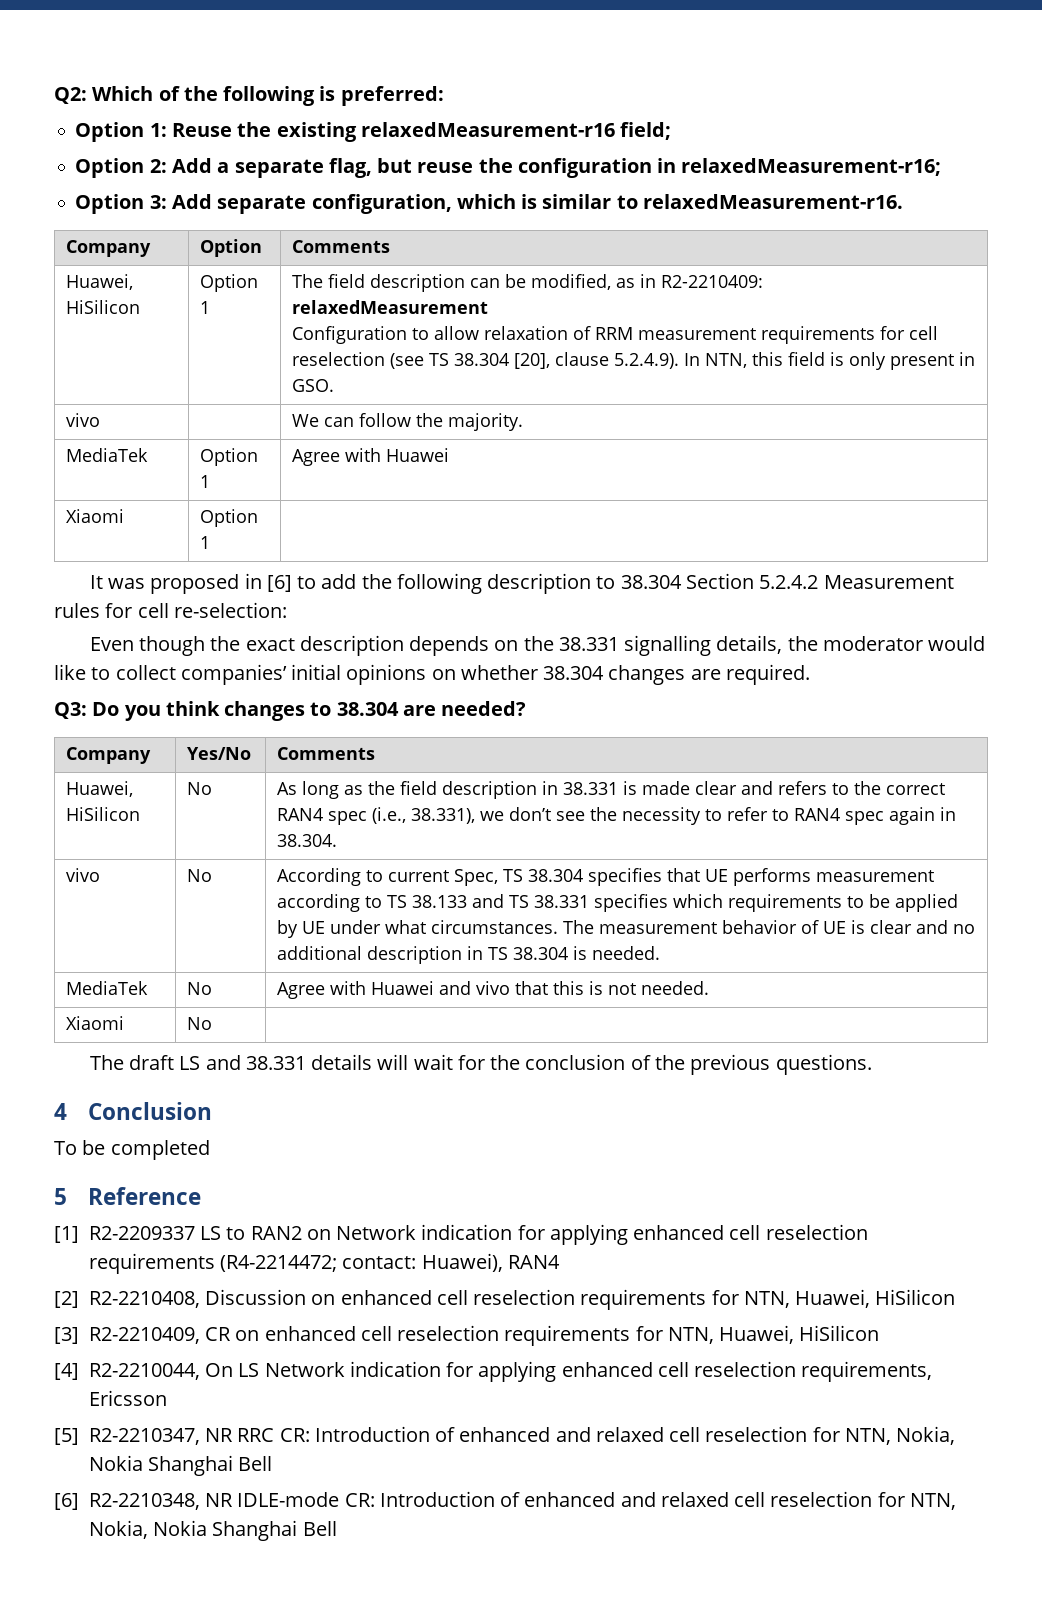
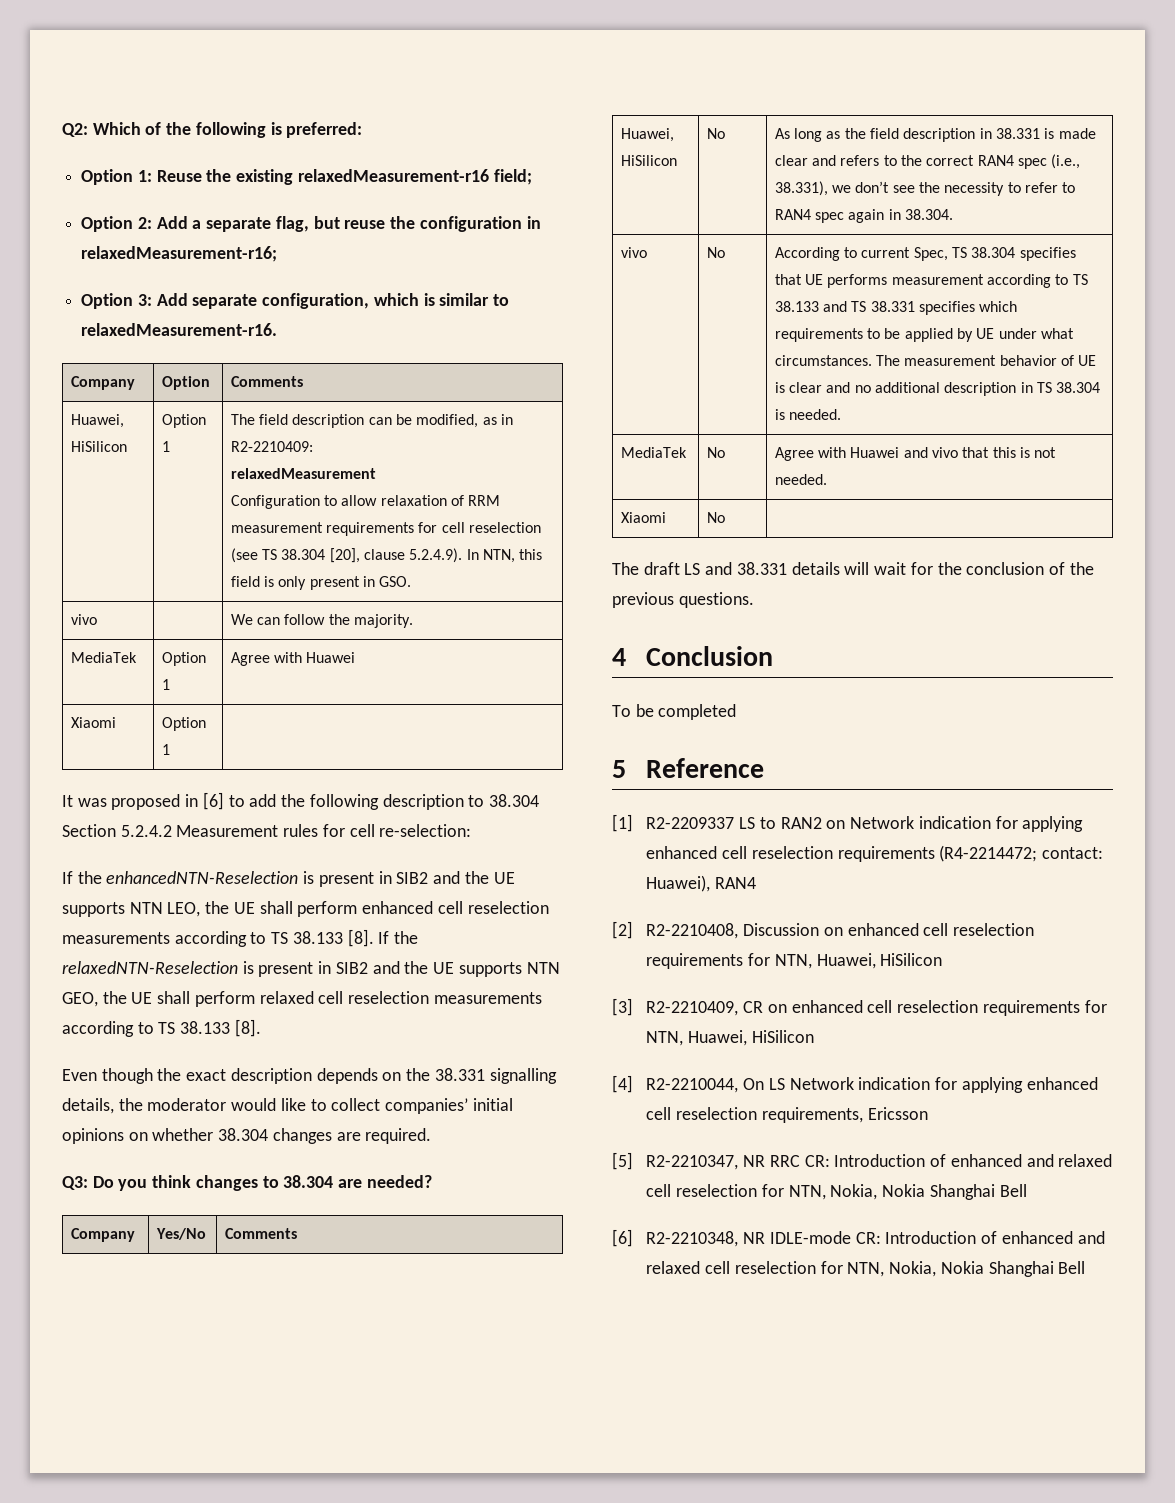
+ If the enhancedNTN-Reselection is present in SIB2 and the UE supports NTN LEO, the UE shall perform enhanced cell reselection measurements according to TS 38.133 [8]. If the relaxedNTN-Reselection is present in SIB2 and the UE supports NTN GEO, the UE shall perform relaxed cell reselection measurements according to TS 38.133 [8].

